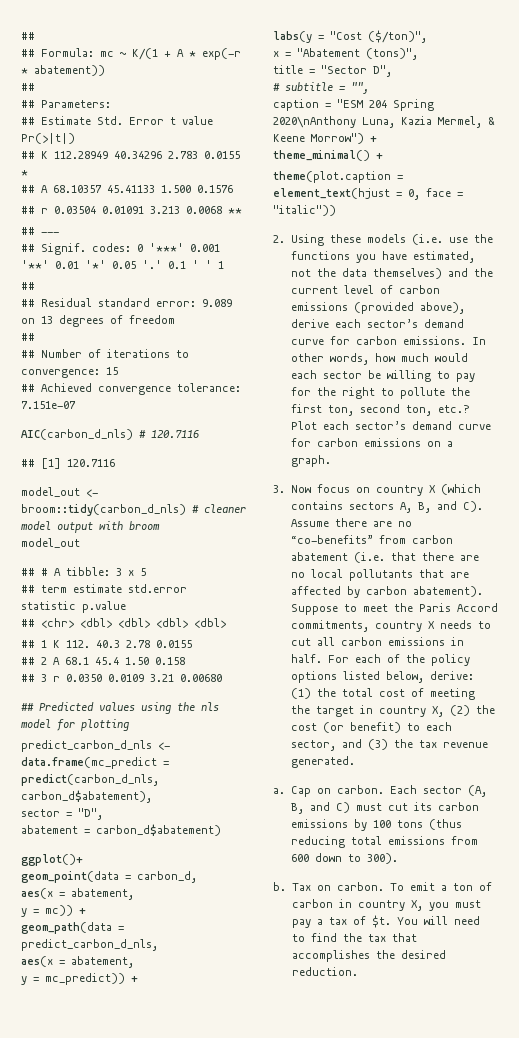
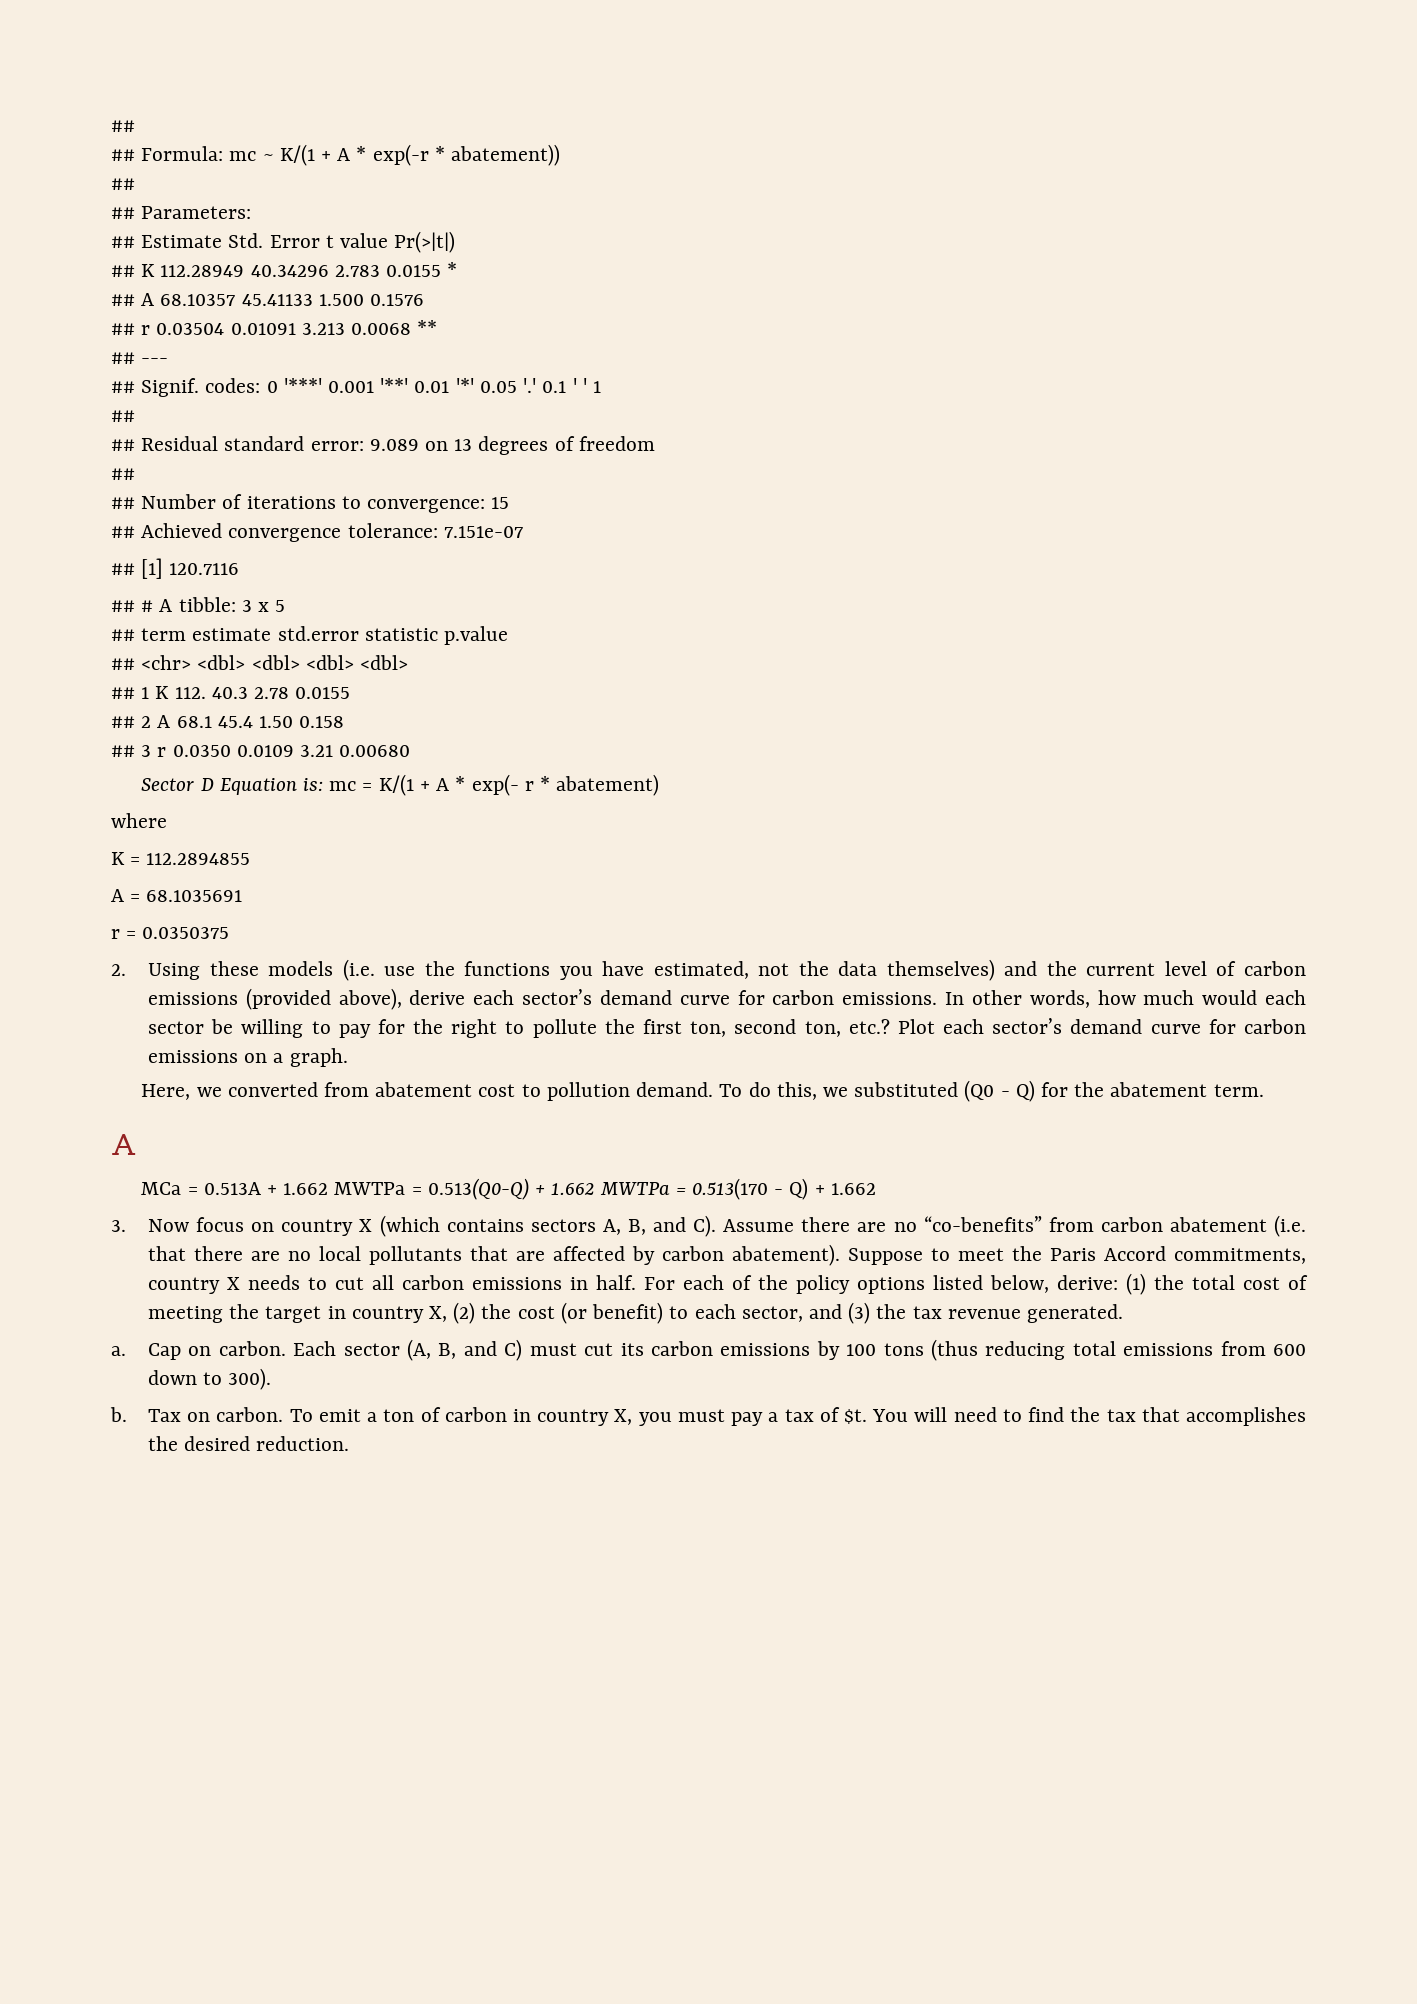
- AIC(carbon_d_nls) # 120.7116
- model_out <- broom::tidy(carbon_d_nls) # cleaner model output with broom
- model_out
- ## Predicted values using the nls model for plotting
- predict_carbon_d_nls <- data.frame(mc_predict = predict(carbon_d_nls, carbon_d$abatement),
- sector = "D",
- abatement = carbon_d$abatement)
- ggplot()+
- geom_point(data = carbon_d,
- aes(x = abatement,
- y = mc)) +
- geom_path(data = predict_carbon_d_nls,
- aes(x = abatement,
- y = mc_predict)) +
- labs(y = "Cost ($/ton)",
- x = "Abatement (tons)",
- title = "Sector D",
- # subtitle = "",
- caption = "ESM 204 Spring 2020\nAnthony Luna, Kazia Mermel, & Keene Morrow") +
- theme_minimal() +
- theme(plot.caption = element_text(hjust = 0, face = "italic"))
+ Sector D Equation is: mc = K/(1 + A * exp(- r * abatement)
+ where
+ K = 112.2894855
+ A = 68.1035691
+ r = 0.0350375
+ Here, we converted from abatement cost to pollution demand. To do this, we substituted (Q0 - Q) for the abatement term.
+ A
+ MCa = 0.513A + 1.662 MWTPa = 0.513(Q0-Q) + 1.662 MWTPa = 0.513(170 - Q) + 1.662

